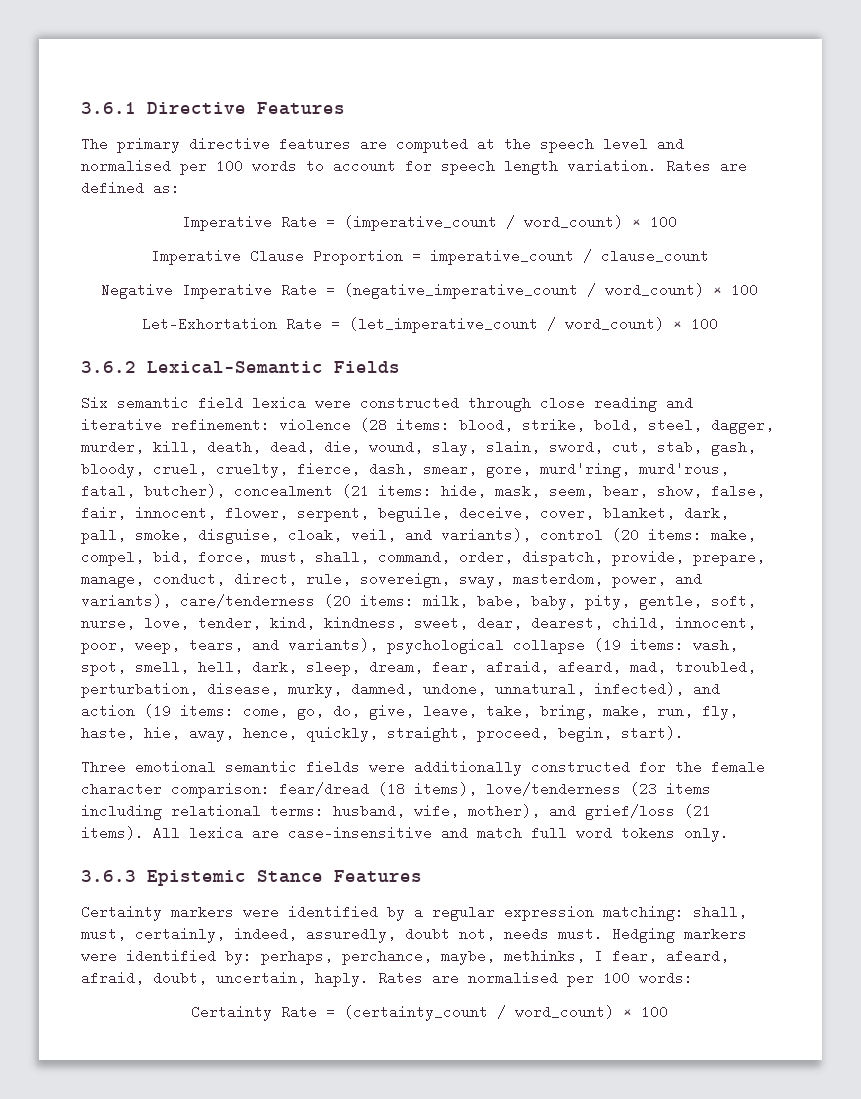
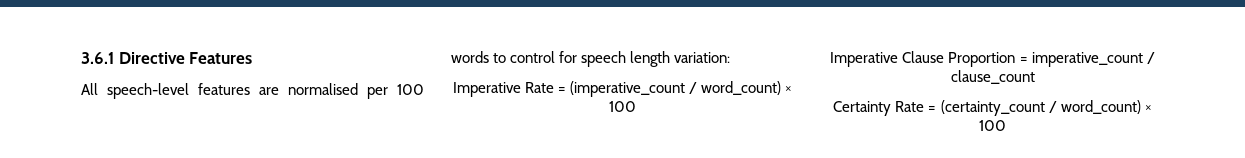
- The primary directive features are computed at the speech level and normalised per 100 words to account for speech length variation. Rates are defined as:
+ All speech-level features are normalised per 100 words to control for speech length variation:
- Negative Imperative Rate = (negative_imperative_count / word_count) × 100
- Let-Exhortation Rate = (let_imperative_count / word_count) × 100
- 3.6.2 Lexical-Semantic Fields
- Six semantic field lexica were constructed through close reading and iterative refinement: violence (28 items: blood, strike, bold, steel, dagger, murder, kill, death, dead, die, wound, slay, slain, sword, cut, stab, gash, bloody, cruel, cruelty, fierce, dash, smear, gore, murd'ring, murd'rous, fatal, butcher), concealment (21 items: hide, mask, seem, bear, show, false, fair, innocent, flower, serpent, beguile, deceive, cover, blanket, dark, pall, smoke, disguise, cloak, veil, and variants), control (20 items: make, compel, bid, force, must, shall, command, order, dispatch, provide, prepare, manage, conduct, direct, rule, sovereign, sway, masterdom, power, and variants), care/tenderness (20 items: milk, babe, baby, pity, gentle, soft, nurse, love, tender, kind, kindness, sweet, dear, dearest, child, innocent, poor, weep, tears, and variants), psychological collapse (19 items: wash, spot, smell, hell, dark, sleep, dream, fear, afraid, afeard, mad, troubled, perturbation, disease, murky, damned, undone, unnatural, infected), and action (19 items: come, go, do, give, leave, take, bring, make, run, fly, haste, hie, away, hence, quickly, straight, proceed, begin, start).
- Three emotional semantic fields were additionally constructed for the female character comparison: fear/dread (18 items), love/tenderness (23 items including relational terms: husband, wife, mother), and grief/loss (21 items). All lexica are case-insensitive and match full word tokens only.
- 3.6.3 Epistemic Stance Features
- Certainty markers were identified by a regular expression matching: shall, must, certainly, indeed, assuredly, doubt not, needs must. Hedging markers were identified by: perhaps, perchance, maybe, methinks, I fear, afeard, afraid, doubt, uncertain, haply. Rates are normalised per 100 words:

